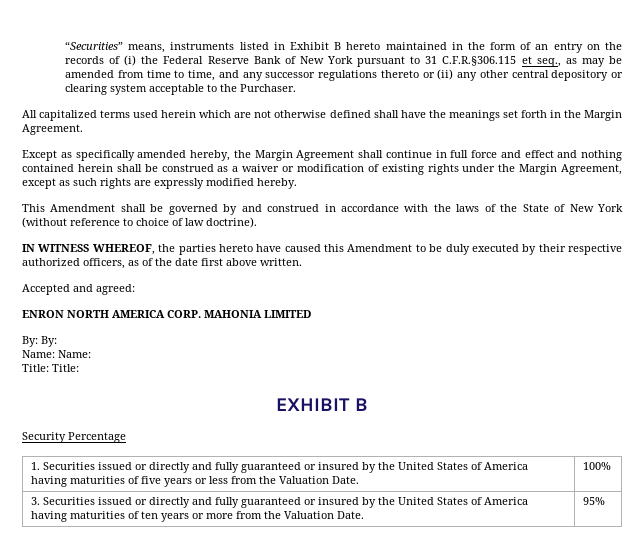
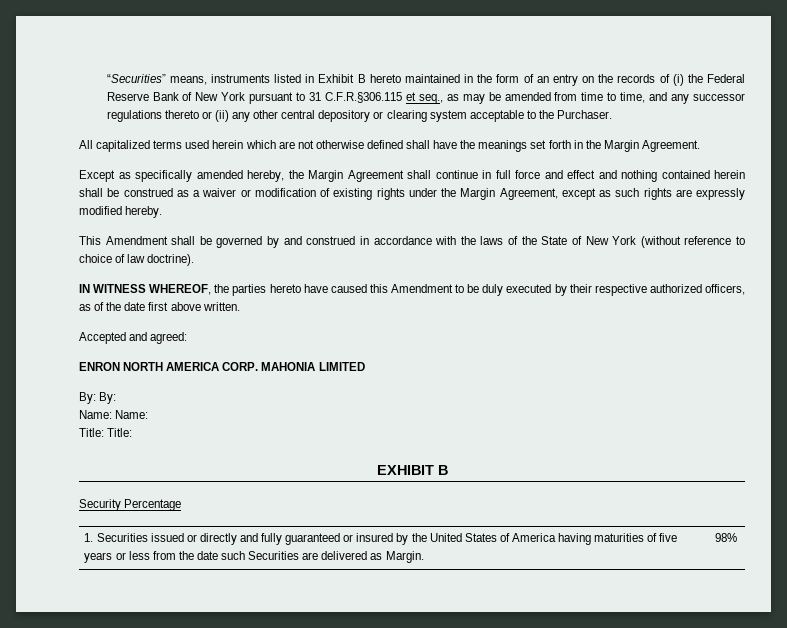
- 1. Securities issued or directly and fully guaranteed or insured by the United States of America having maturities of five years or less from the Valuation Date. | 100%
- 3. Securities issued or directly and fully guaranteed or insured by the United States of America having maturities of ten years or more from the Valuation Date. | 95%
+ 1. Securities issued or directly and fully guaranteed or insured by the United States of America having maturities of five years or less from the date such Securities are delivered as Margin. | 98%

